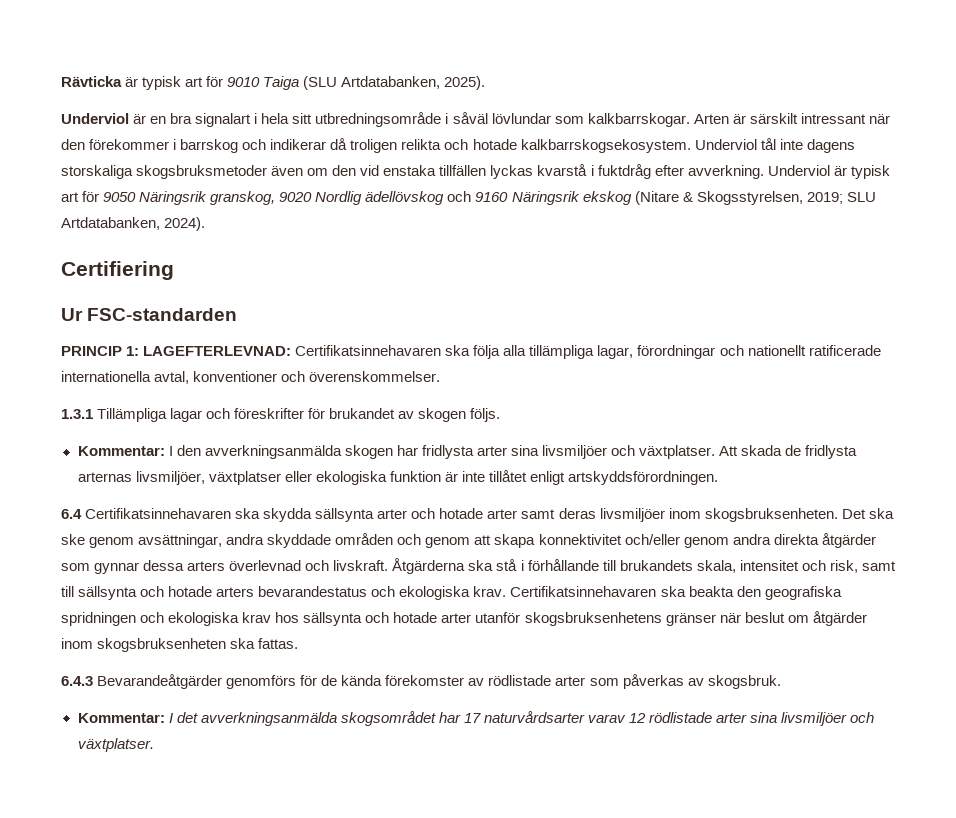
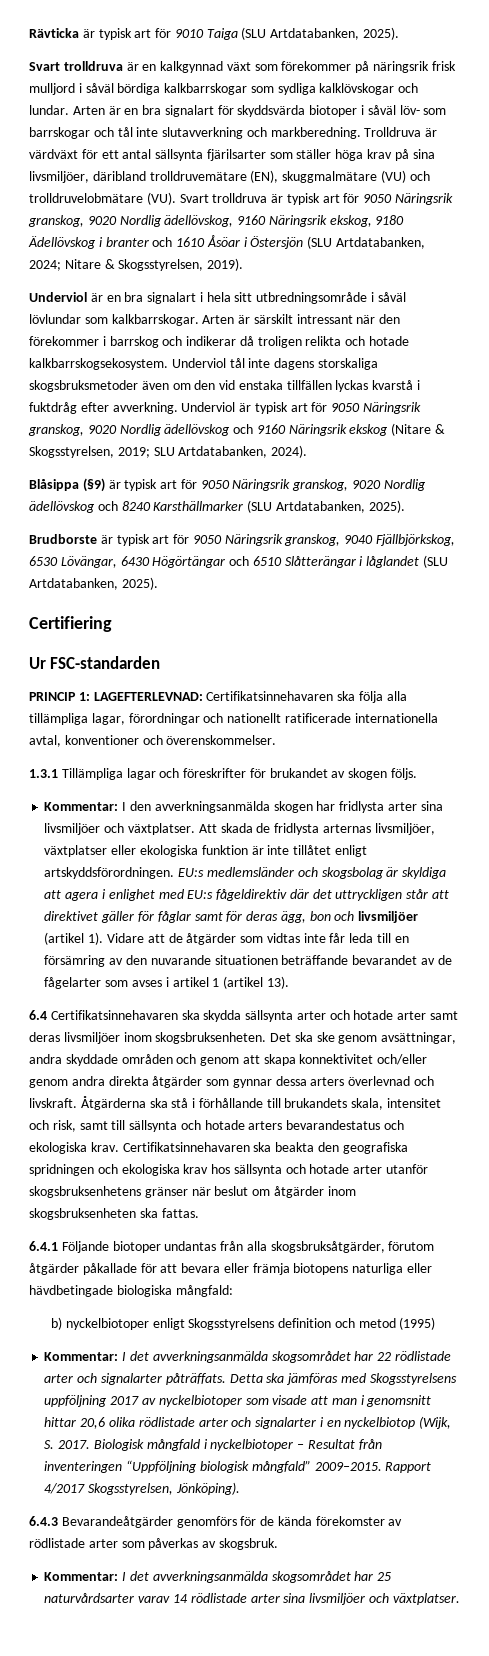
+ Svart trolldruva är en kalkgynnad växt som förekommer på näringsrik frisk mulljord i såväl bördiga kalkbarrskogar som sydliga kalklövskogar och lundar. Arten är en bra signalart för skyddsvärda biotoper i såväl löv- som barrskogar och tål inte slutavverkning och markberedning. Trolldruva är värdväxt för ett antal sällsynta fjärilsarter som ställer höga krav på sina livsmiljöer, däribland trolldruvemätare (EN), skuggmalmätare (VU) och trolldruvelobmätare (VU). Svart trolldruva är typisk art för 9050 Näringsrik granskog, 9020 Nordlig ädellövskog, 9160 Näringsrik ekskog, 9180 Ädellövskog i branter och 1610 Åsöar i Östersjön (SLU Artdatabanken, 2024; Nitare & Skogsstyrelsen, 2019).
+ Blåsippa (§9) är typisk art för 9050 Näringsrik granskog, 9020 Nordlig ädellövskog och 8240 Karsthällmarker (SLU Artdatabanken, 2025).
+ Brudborste är typisk art för 9050 Näringsrik granskog, 9040 Fjällbjörkskog, 6530 Lövängar, 6430 Högörtängar och 6510 Slåtterängar i låglandet (SLU Artdatabanken, 2025).
+ EU:s medlemsländer och skogsbolag är skyldiga att agera i enlighet med EU:s fågeldirektiv där det uttryckligen står att direktivet gäller för fåglar samt för deras ägg, bon och livsmiljöer (artikel 1). Vidare att de åtgärder som vidtas inte får leda till en försämring av den nuvarande situationen beträffande bevarandet av de fågelarter som avses i artikel 1 (artikel 13).
+ 6.4.1 Följande biotoper undantas från alla skogsbruksåtgärder, förutom åtgärder påkallade för att bevara eller främja biotopens naturliga eller hävdbetingade biologiska mångfald:
+ b) nyckelbiotoper enligt Skogsstyrelsens definition och metod (1995)
+ Kommentar: I det avverkningsanmälda skogsområdet har 22 rödlistade arter och signalarter påträffats. Detta ska jämföras med Skogsstyrelsens uppföljning 2017 av nyckelbiotoper som visade att man i genomsnitt hittar 20,6 olika rödlistade arter och signalarter i en nyckelbiotop (Wijk, S. 2017. Biologisk mångfald i nyckelbiotoper – Resultat från inventeringen “Uppföljning biologisk mångfald” 2009–2015. Rapport 4/2017 Skogsstyrelsen, Jönköping).
- Kommentar: I det avverkningsanmälda skogsområdet har 17 naturvårdsarter varav 12 rödlistade arter sina livsmiljöer och växtplatser.
+ Kommentar: I det avverkningsanmälda skogsområdet har 25 naturvårdsarter varav 14 rödlistade arter sina livsmiljöer och växtplatser.

